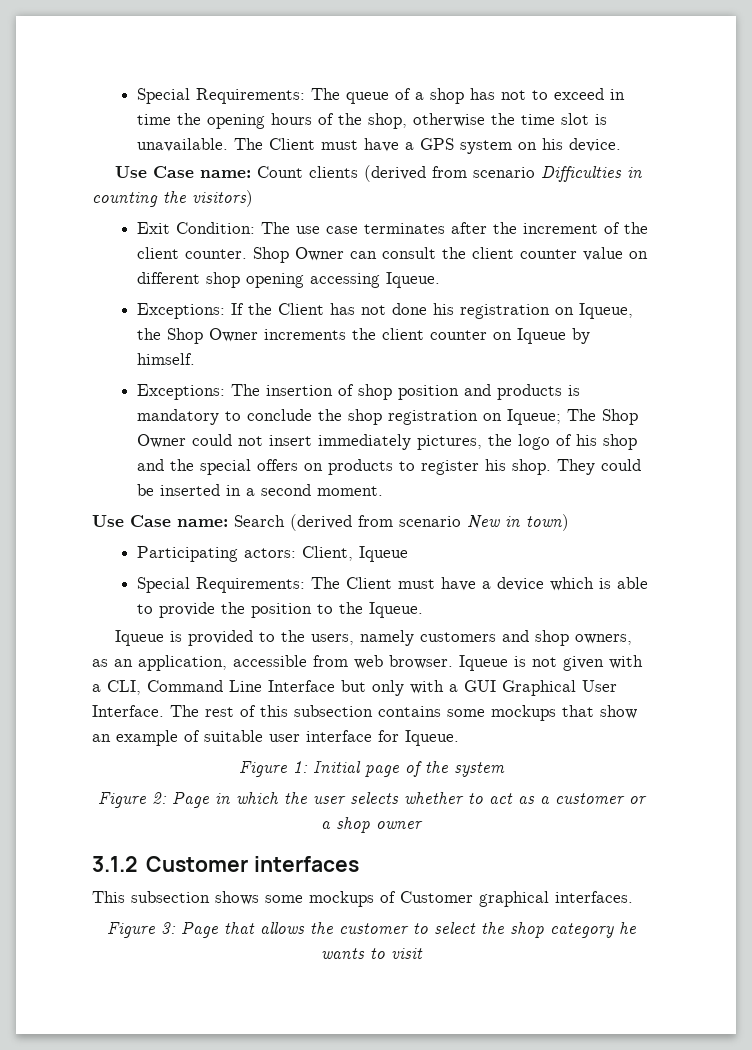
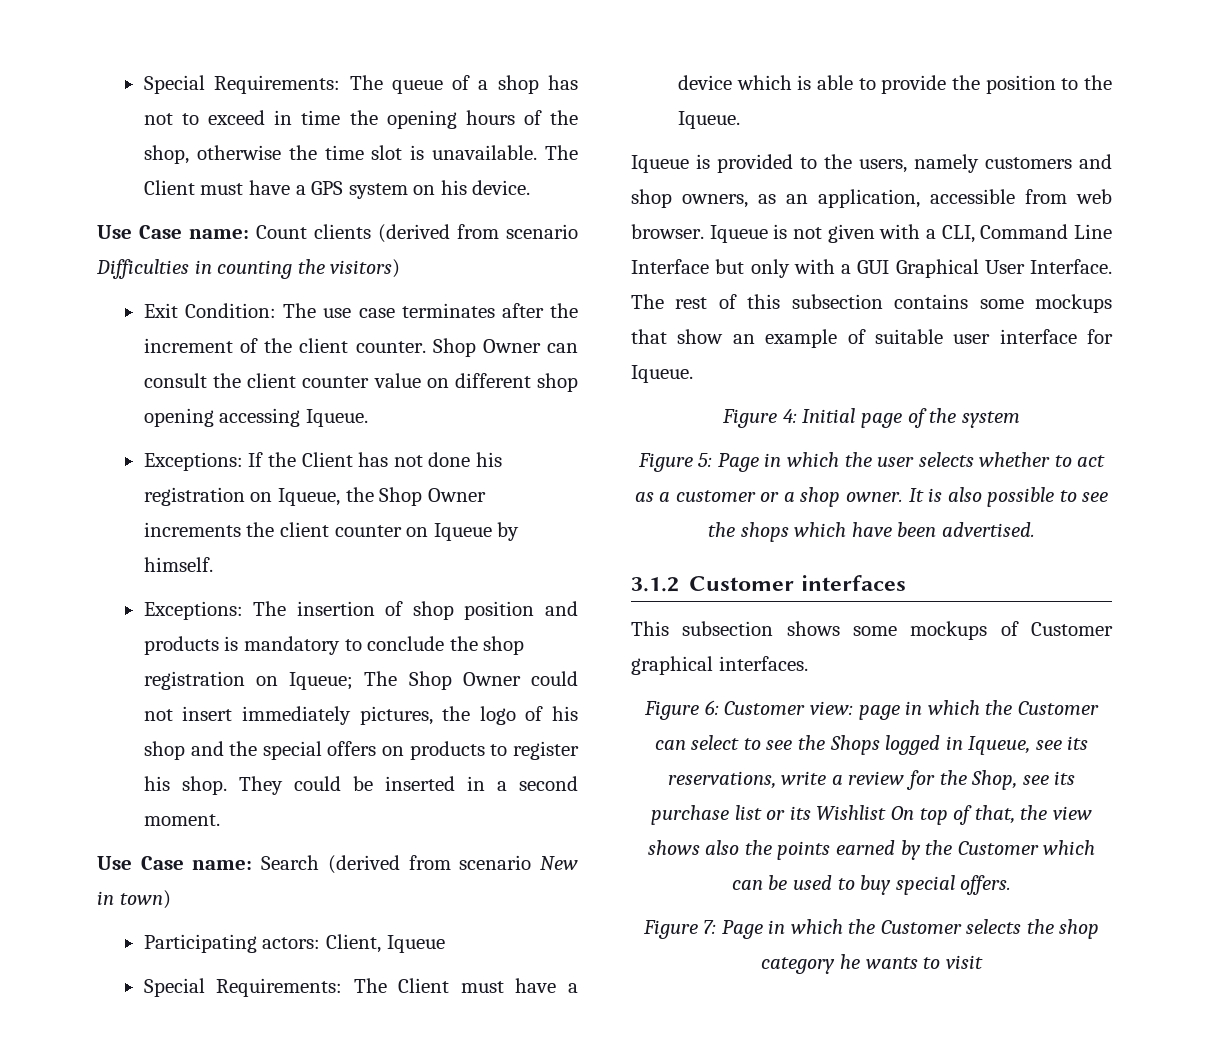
- Figure 1: Initial page of the system
+ Figure 4: Initial page of the system
- Figure 2: Page in which the user selects whether to act as a customer or a shop owner
+ Figure 5: Page in which the user selects whether to act as a customer or a shop owner. It is also possible to see the shops which have been advertised.
- Figure 3: Page that allows the customer to select the shop category he wants to visit
+ Figure 6: Customer view: page in which the Customer can select to see the Shops logged in Iqueue, see its reservations, write a review for the Shop, see its purchase list or its Wishlist On top of that, the view shows also the points earned by the Customer which can be used to buy special offers.
+ Figure 7: Page in which the Customer selects the shop category he wants to visit

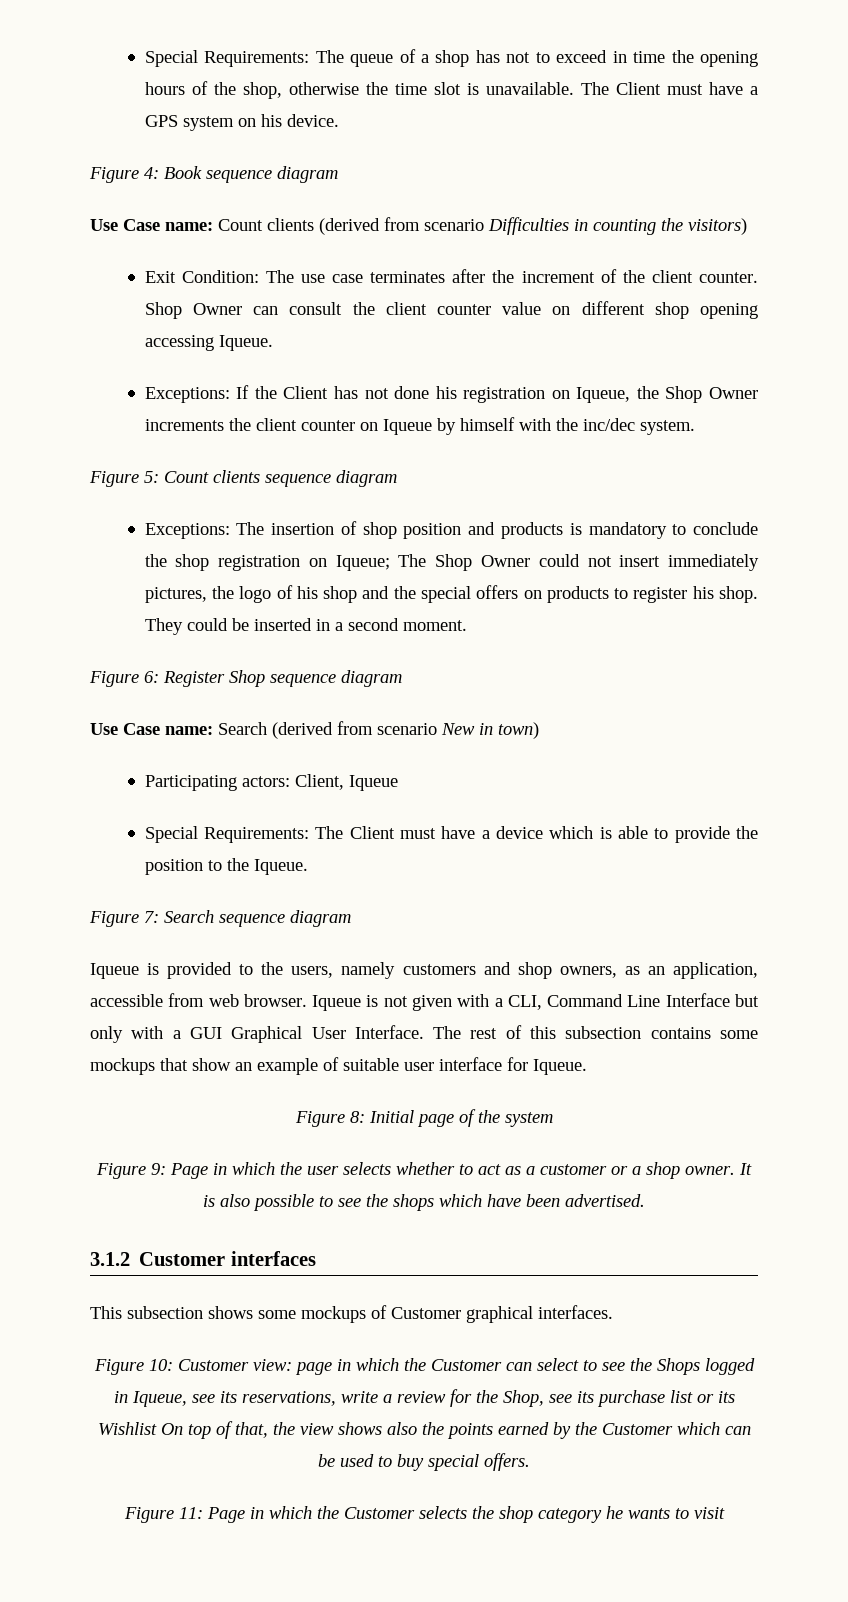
+ Figure 4: Book sequence diagram
- Exceptions: If the Client has not done his registration on Iqueue, the Shop Owner increments the client counter on Iqueue by himself.
+ Exceptions: If the Client has not done his registration on Iqueue, the Shop Owner increments the client counter on Iqueue by himself with the inc/dec system.
+ Figure 5: Count clients sequence diagram
+ Figure 6: Register Shop sequence diagram
+ Figure 7: Search sequence diagram
- Figure 4: Initial page of the system
+ Figure 8: Initial page of the system
- Figure 5: Page in which the user selects whether to act as a customer or a shop owner.
+ Figure 9: Page in which the user selects whether to act as a customer or a shop owner.
- Figure 6: Customer view: page in which the Customer can select to see the Shops logged in Iqueue, see its reservations, write a review for the Shop, see its purchase list or its Wishlist On top of that, the view shows also the points earned by the Customer which can be used to buy special offers.
+ Figure 10: Customer view: page in which the Customer can select to see the Shops logged in Iqueue, see its reservations, write a review for the Shop, see its purchase list or its Wishlist On top of that, the view shows also the points earned by the Customer which can be used to buy special offers.
- Figure 7: Page in which the Customer selects the shop category he wants to visit
+ Figure 11: Page in which the Customer selects the shop category he wants to visit

